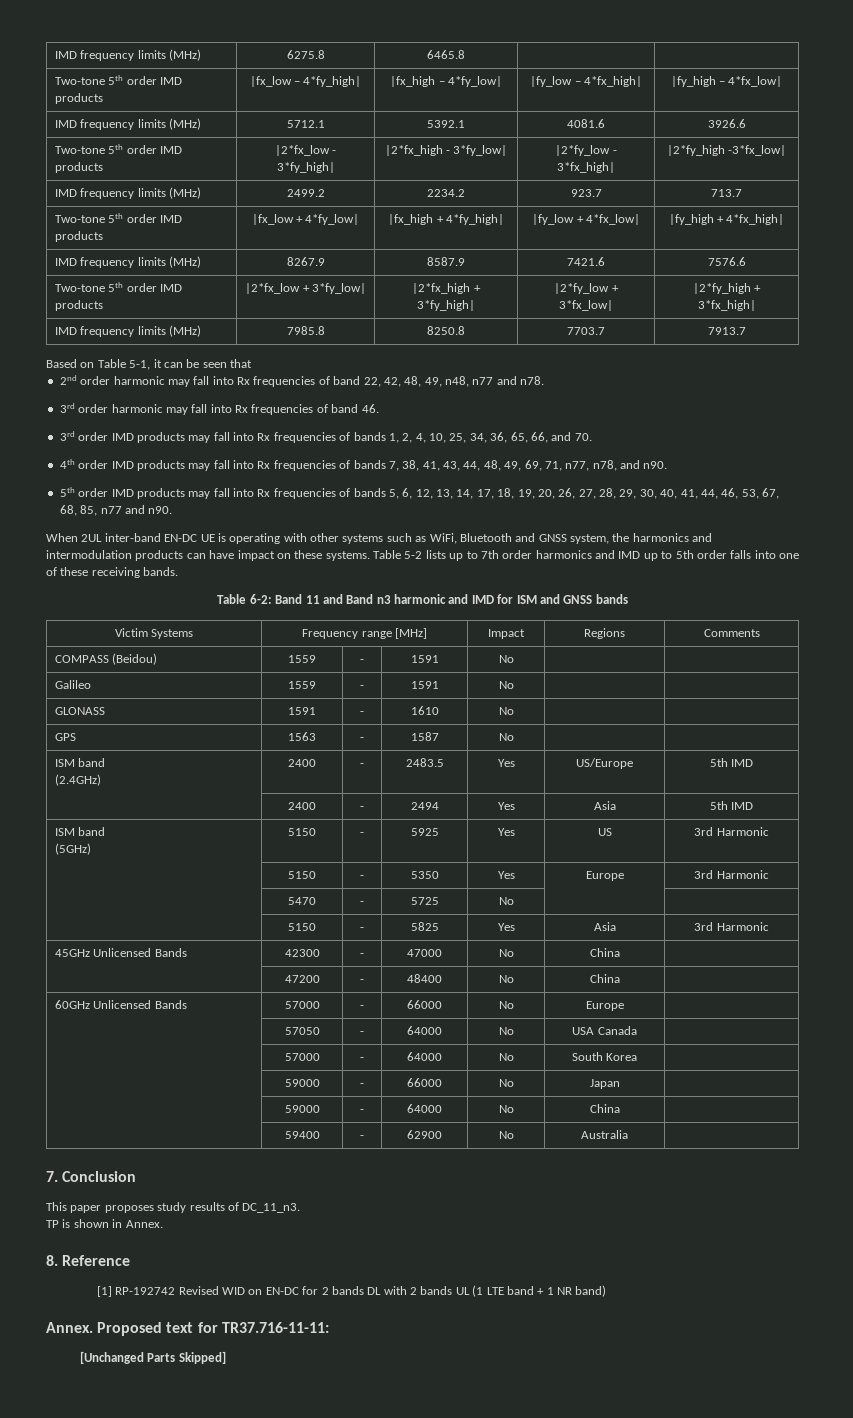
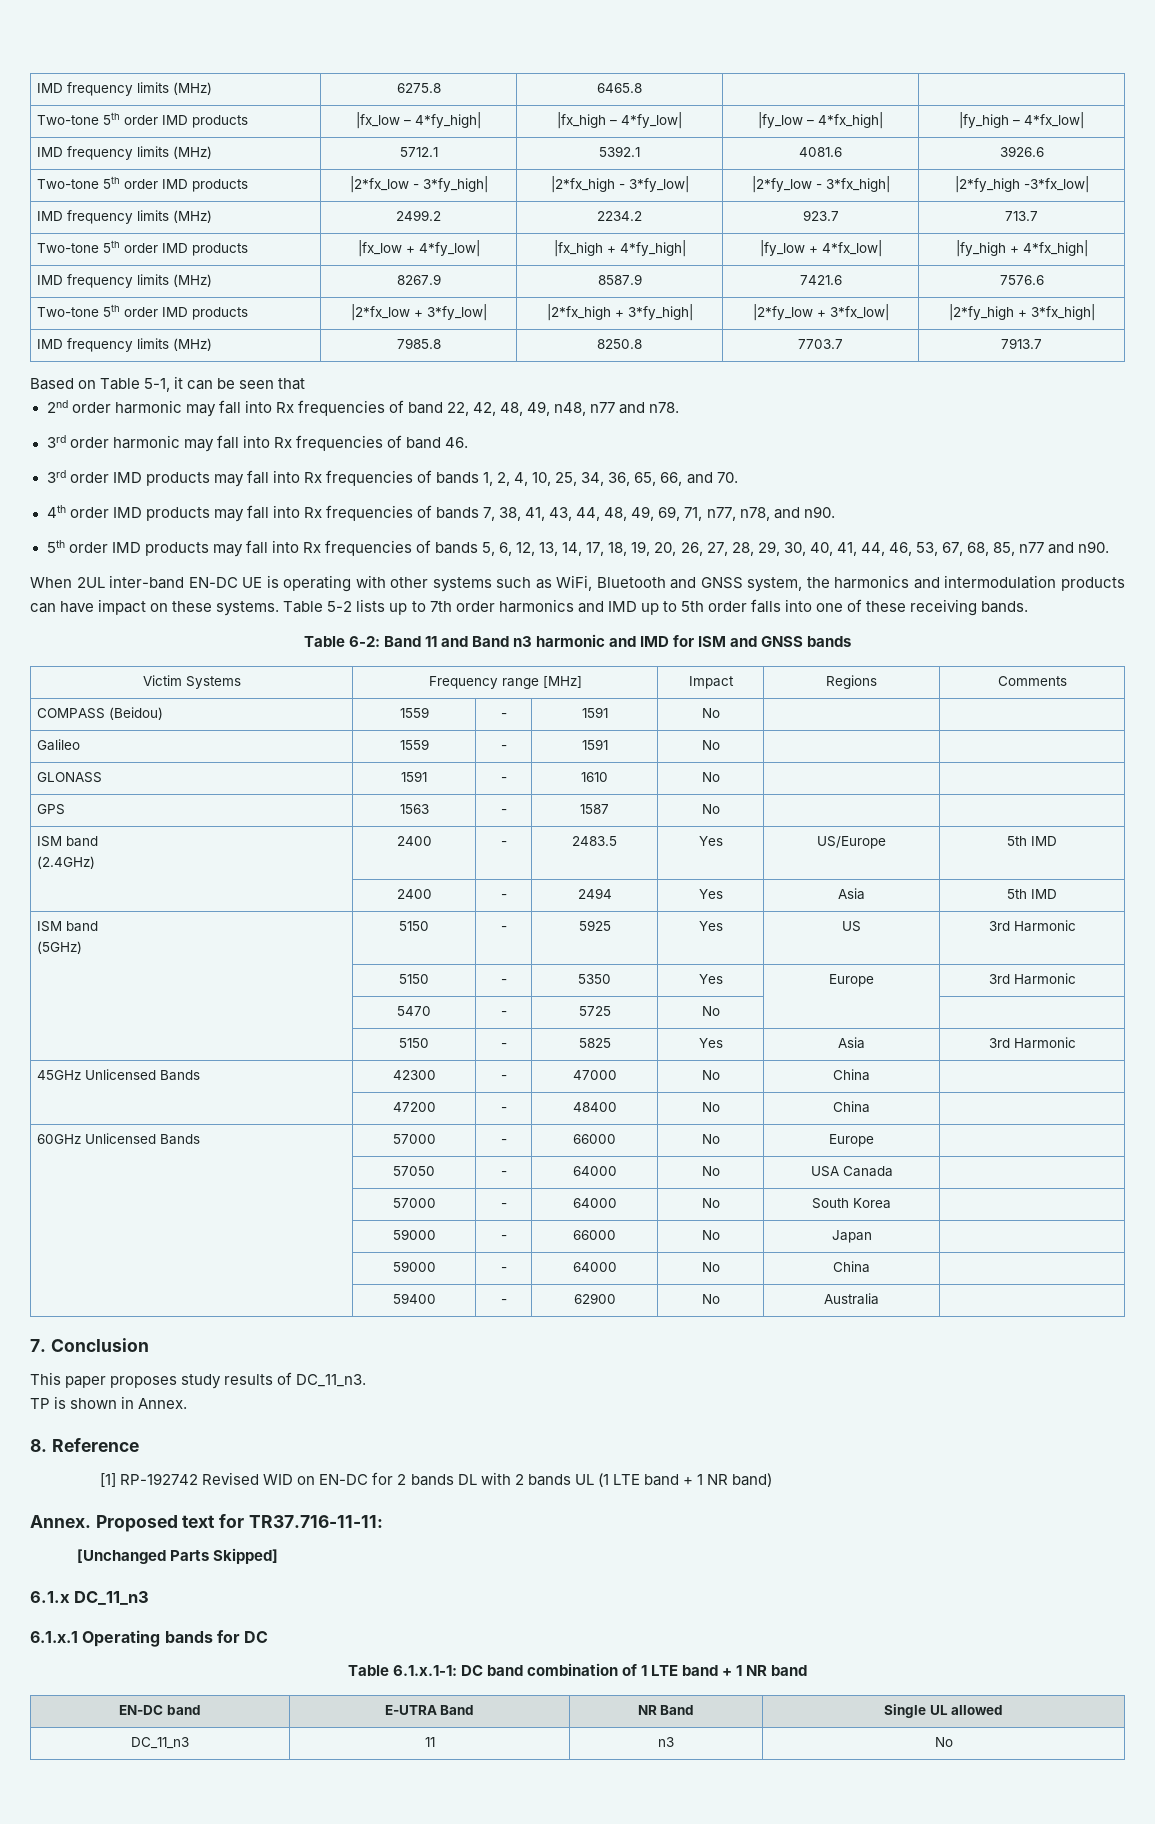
+ 6.1.x DC_11_n3
+ 6.1.x.1 Operating bands for DC
+ Table 6.1.x.1-1: DC band combination of 1 LTE band + 1 NR band
+ EN-DC band | E-UTRA Band | NR Band | Single UL allowed
+ DC_11_n3 | 11 | n3 | No

